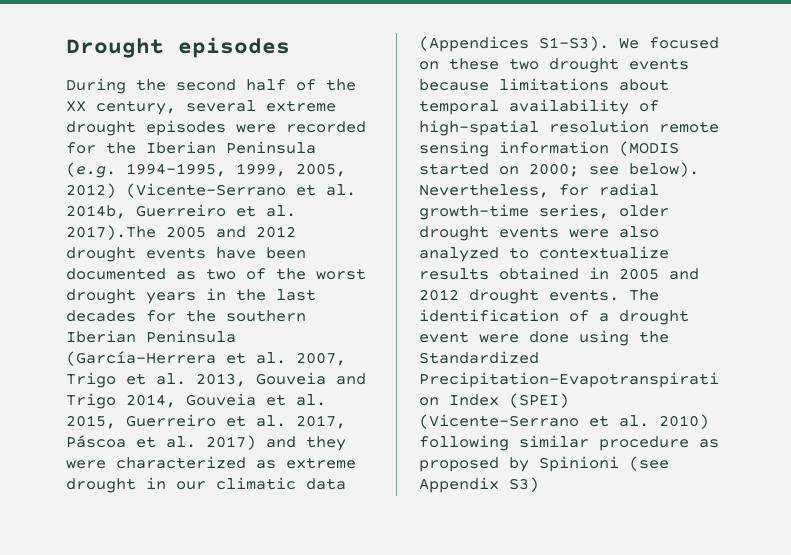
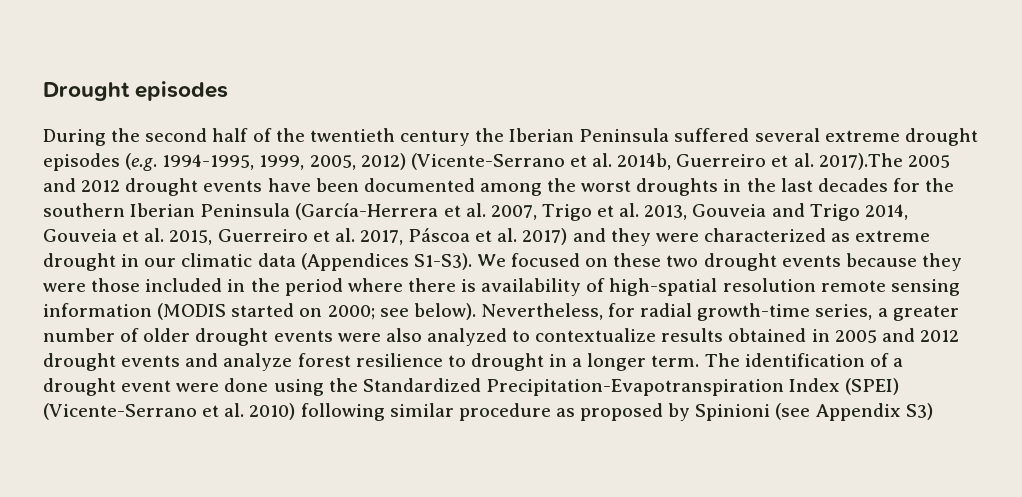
- During the second half of the XX century, several extreme drought episodes were recorded for the Iberian Peninsula (e.g. 1994-1995, 1999, 2005, 2012) (Vicente-Serrano et al. 2014b, Guerreiro et al. 2017).The 2005 and 2012 drought events have been documented as two of the worst drought years in the last decades for the southern Iberian Peninsula (García-Herrera et al. 2007, Trigo et al. 2013, Gouveia and Trigo 2014, Gouveia et al. 2015, Guerreiro et al. 2017, Páscoa et al. 2017) and they were characterized as extreme drought in our climatic data (Appendices S1-S3).
+ During the second half of the twentieth century the Iberian Peninsula suffered several extreme drought episodes (e.g. 1994-1995, 1999, 2005, 2012) (Vicente-Serrano et al. 2014b, Guerreiro et al. 2017).The 2005 and 2012 drought events have been documented among the worst droughts in the last decades for the southern Iberian Peninsula (García-Herrera et al. 2007, Trigo et al. 2013, Gouveia and Trigo 2014, Gouveia et al. 2015, Guerreiro et al. 2017, Páscoa et al. 2017) and they were characterized as extreme drought in our climatic data (Appendices S1-S3).
- We focused on these two drought events because limitations about temporal availability of high-spatial resolution remote sensing information (MODIS started on 2000; see below).
+ We focused on these two drought events because they were those included in the period where there is availability of high-spatial resolution remote sensing information (MODIS started on 2000; see below).
- Nevertheless, for radial growth-time series, older drought events were also analyzed to contextualize results obtained in 2005 and 2012 drought events.
+ Nevertheless, for radial growth-time series, a greater number of older drought events were also analyzed to contextualize results obtained in 2005 and 2012 drought events and analyze forest resilience to drought in a longer term.

